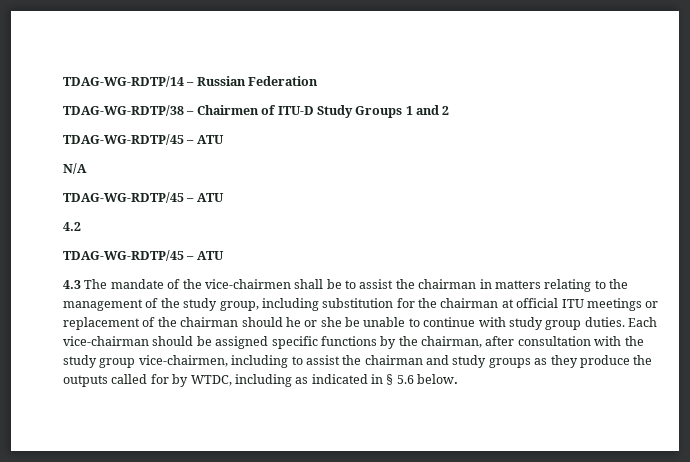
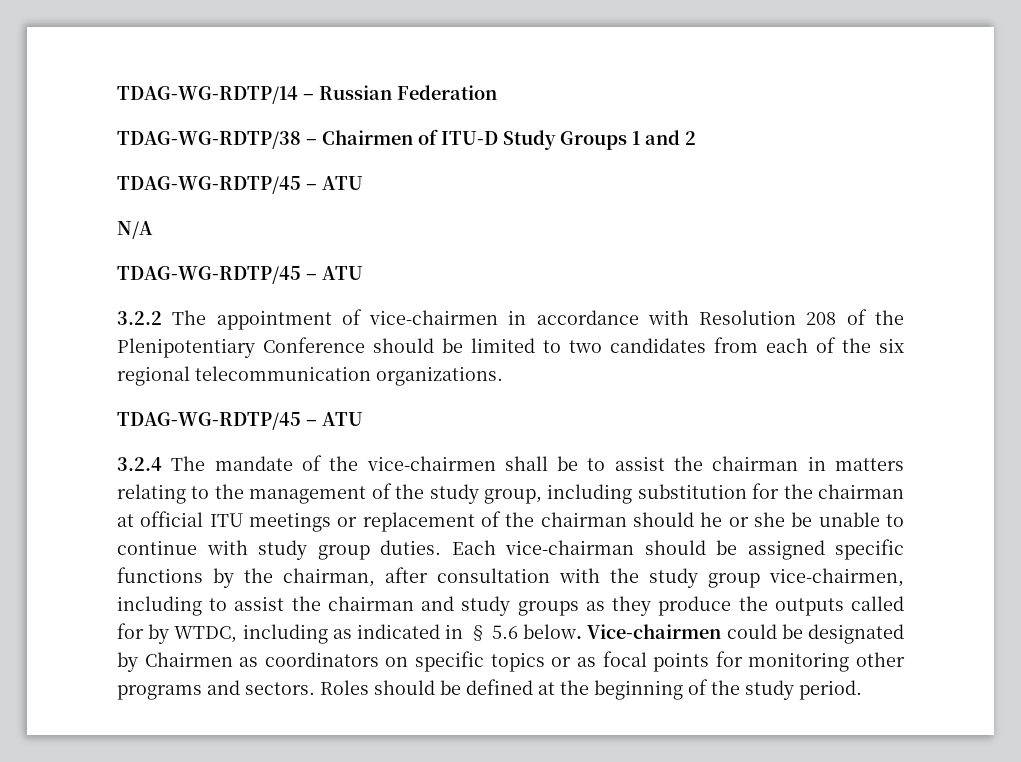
- 4.2
+ 3.2.2 The appointment of vice-chairmen in accordance with Resolution 208 of the Plenipotentiary Conference should be limited to two candidates from each of the six regional telecommunication organizations.
  TDAG-WG-RDTP/45 – ATU
- 4.3 The mandate of the vice-chairmen shall be to assist the chairman in matters relating to the management of the study group, including substitution for the chairman at official ITU meetings or replacement of the chairman should he or she be unable to continue with study group duties.
+ 3.2.4 The mandate of the vice-chairmen shall be to assist the chairman in matters relating to the management of the study group, including substitution for the chairman at official ITU meetings or replacement of the chairman should he or she be unable to continue with study group duties.
+ Vice-chairmen could be designated by Chairmen as coordinators on specific topics or as focal points for monitoring other programs and sectors. Roles should be defined at the beginning of the study period.

